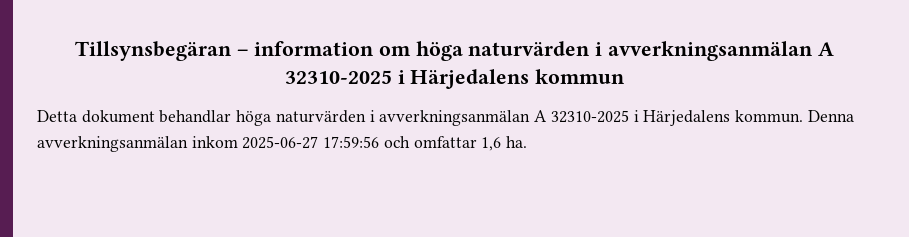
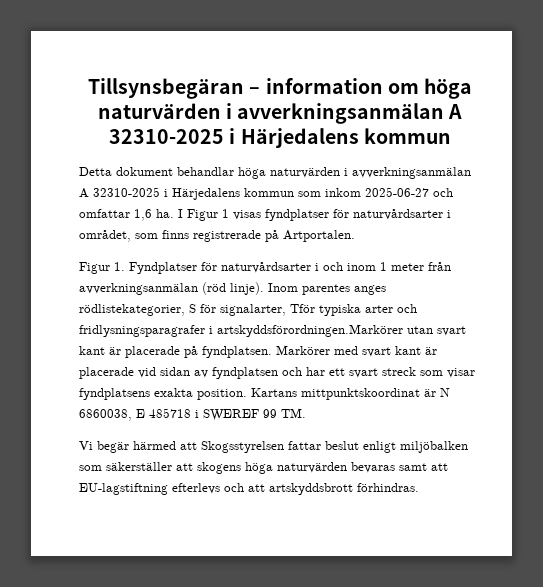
- Detta dokument behandlar höga naturvärden i avverkningsanmälan A 32310-2025 i Härjedalens kommun. Denna avverkningsanmälan inkom 2025-06-27 17:59:56 och omfattar 1,6 ha.
+ Detta dokument behandlar höga naturvärden i avverkningsanmälan A 32310-2025 i Härjedalens kommun som inkom 2025-06-27 och omfattar 1,6 ha.
+ I Figur 1 visas fyndplatser för naturvårdsarter i området, som finns registrerade på Artportalen.
+ Figur 1. Fyndplatser för naturvårdsarter i och inom 1 meter från avverkningsanmälan (röd linje). Inom parentes anges rödlistekategorier, S för signalarter, Tför typiska arter och fridlysningsparagrafer i artskyddsförordningen.Markörer utan svart kant är placerade på fyndplatsen. Markörer med svart kant är placerade vid sidan av fyndplatsen och har ett svart streck som visar fyndplatsens exakta position. Kartans mittpunktskoordinat är N 6860038, E 485718 i SWEREF 99 TM.
+ Vi begär härmed att Skogsstyrelsen fattar beslut enligt miljöbalken som säkerställer att skogens höga naturvärden bevaras samt att EU-lagstiftning efterlevs och att artskyddsbrott förhindras.

